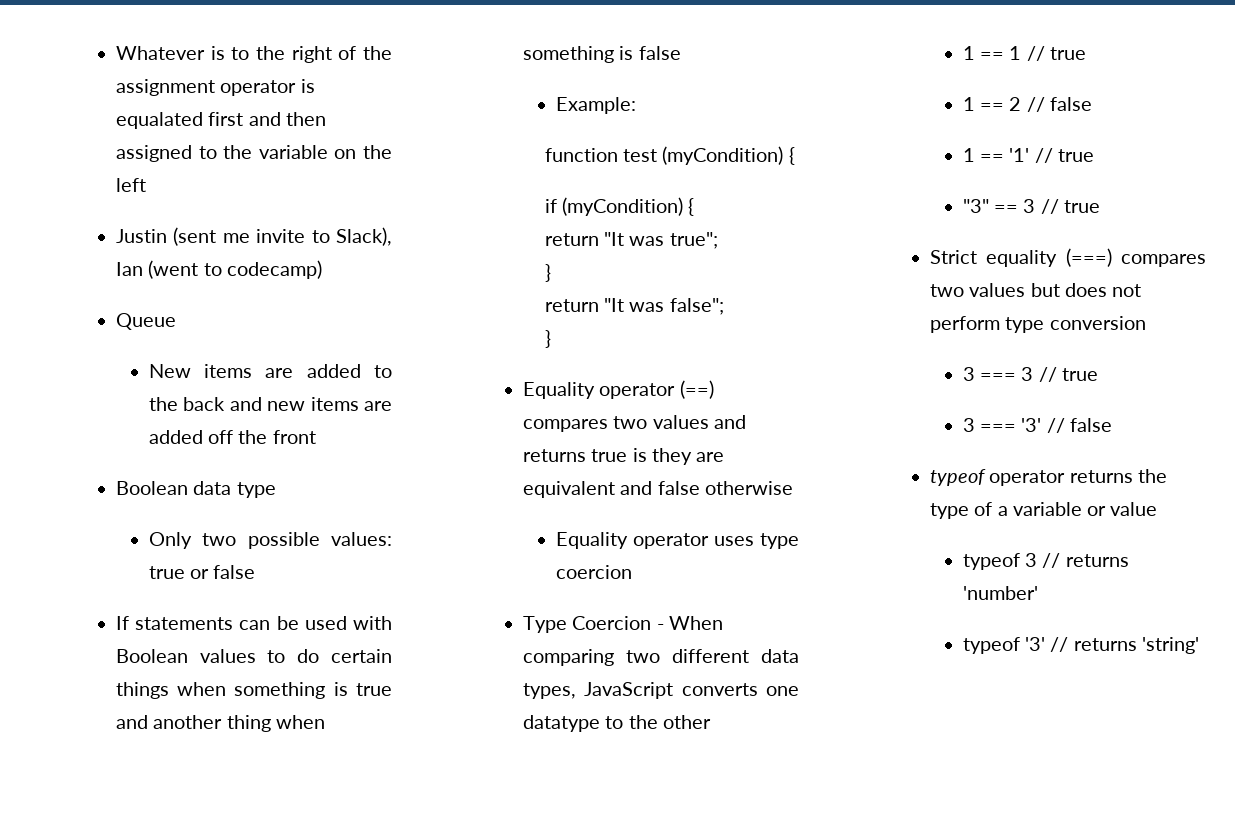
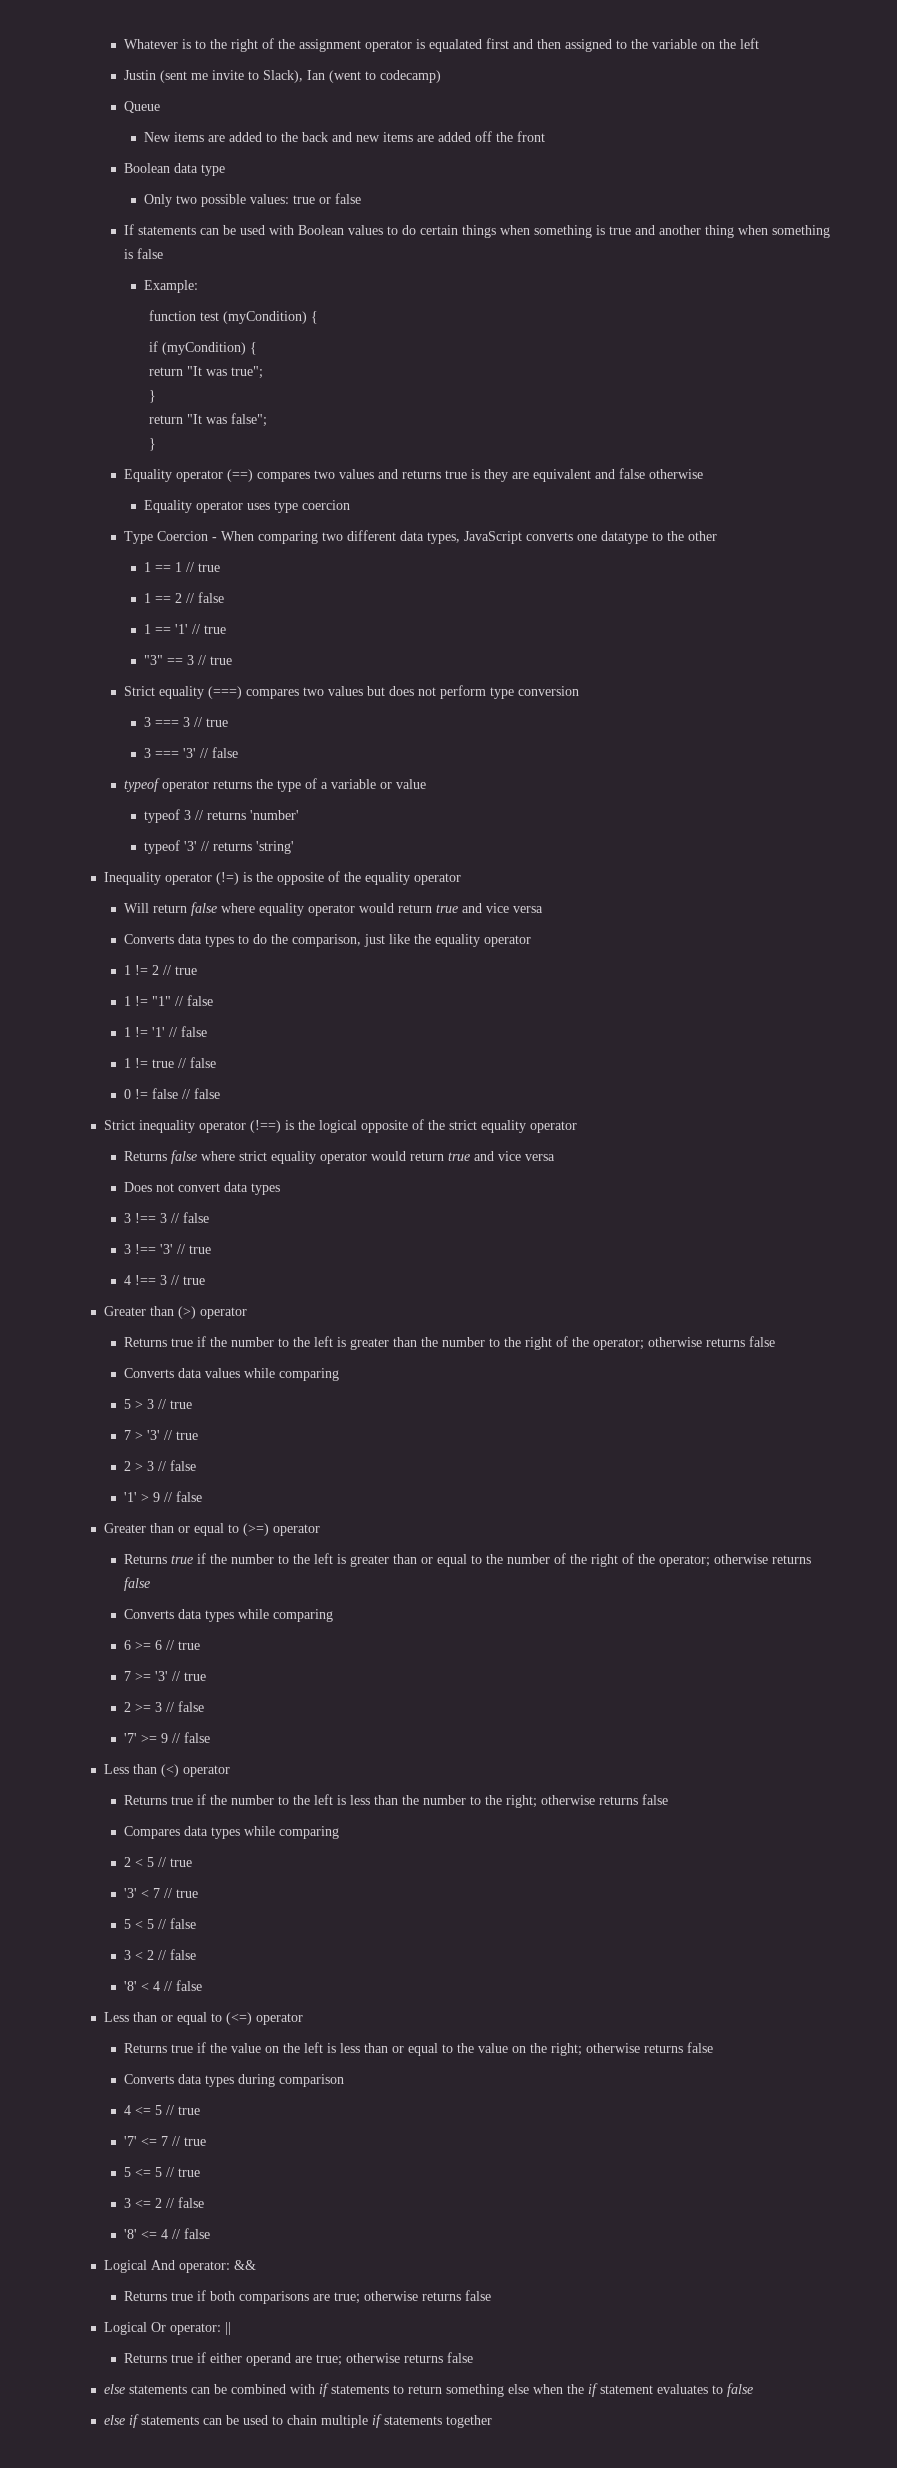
+ Inequality operator (!=) is the opposite of the equality operator
+ Will return false where equality operator would return true and vice versa
+ Converts data types to do the comparison, just like the equality operator
+ 1 != 2 // true
+ 1 != "1" // false
+ 1 != '1' // false
+ 1 != true // false
+ 0 != false // false
+ Strict inequality operator (!==) is the logical opposite of the strict equality operator
+ Returns false where strict equality operator would return true and vice versa
+ Does not convert data types
+ 3 !== 3 // false
+ 3 !== '3' // true
+ 4 !== 3 // true
+ Greater than (>) operator
+ Returns true if the number to the left is greater than the number to the right of the operator; otherwise returns false
+ Converts data values while comparing
+ 5 > 3 // true
+ 7 > '3' // true
+ 2 > 3 // false
+ '1' > 9 // false
+ Greater than or equal to (>=) operator
+ Returns true if the number to the left is greater than or equal to the number of the right of the operator; otherwise returns false
+ Converts data types while comparing
+ 6 >= 6 // true
+ 7 >= '3' // true
+ 2 >= 3 // false
+ '7' >= 9 // false
+ Less than (<) operator
+ Returns true if the number to the left is less than the number to the right; otherwise returns false
+ Compares data types while comparing
+ 2 < 5 // true
+ '3' < 7 // true
+ 5 < 5 // false
+ 3 < 2 // false
+ '8' < 4 // false
+ Less than or equal to (<=) operator
+ Returns true if the value on the left is less than or equal to the value on the right; otherwise returns false
+ Converts data types during comparison
+ 4 <= 5 // true
+ '7' <= 7 // true
+ 5 <= 5 // true
+ 3 <= 2 // false
+ '8' <= 4 // false
+ Logical And operator: &&
+ Returns true if both comparisons are true; otherwise returns false
+ Logical Or operator: ||
+ Returns true if either operand are true; otherwise returns false
+ else statements can be combined with if statements to return something else when the if statement evaluates to false
+ else if statements can be used to chain multiple if statements together

